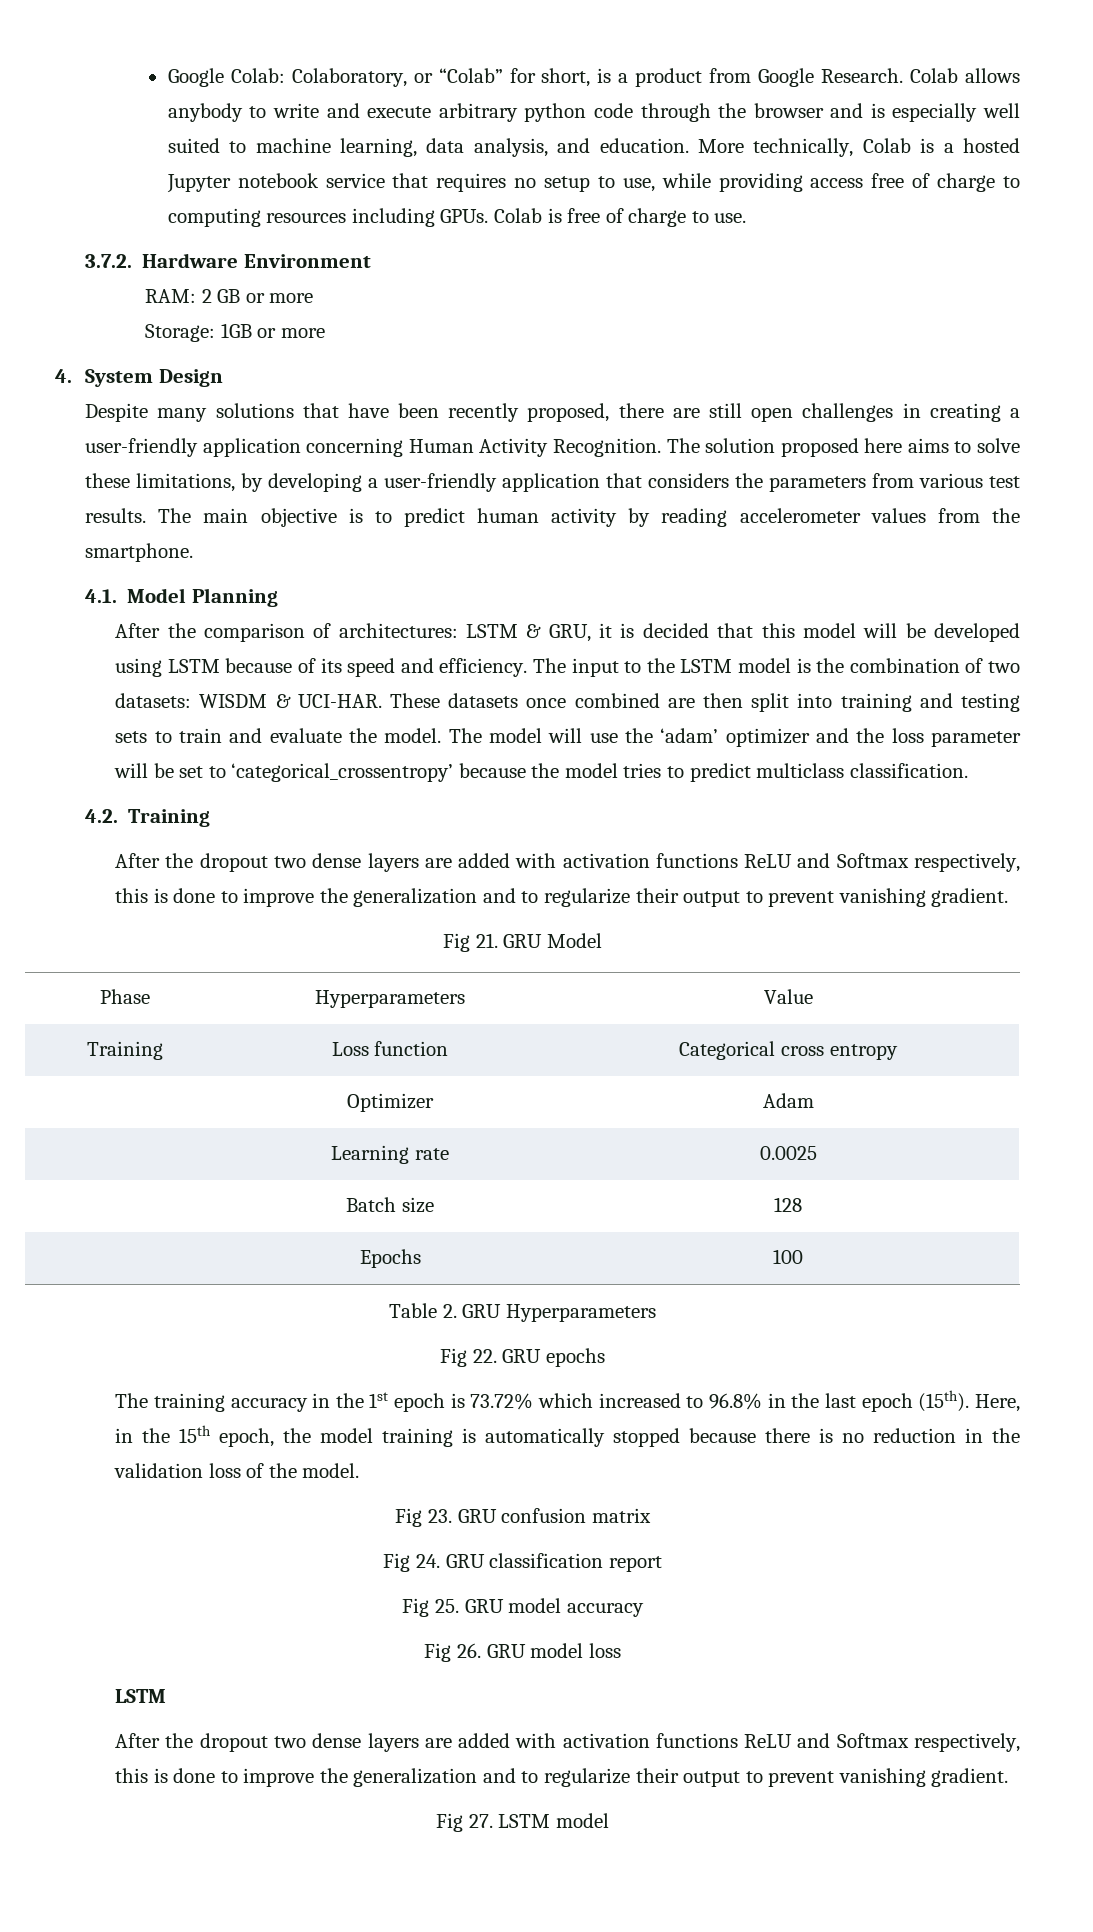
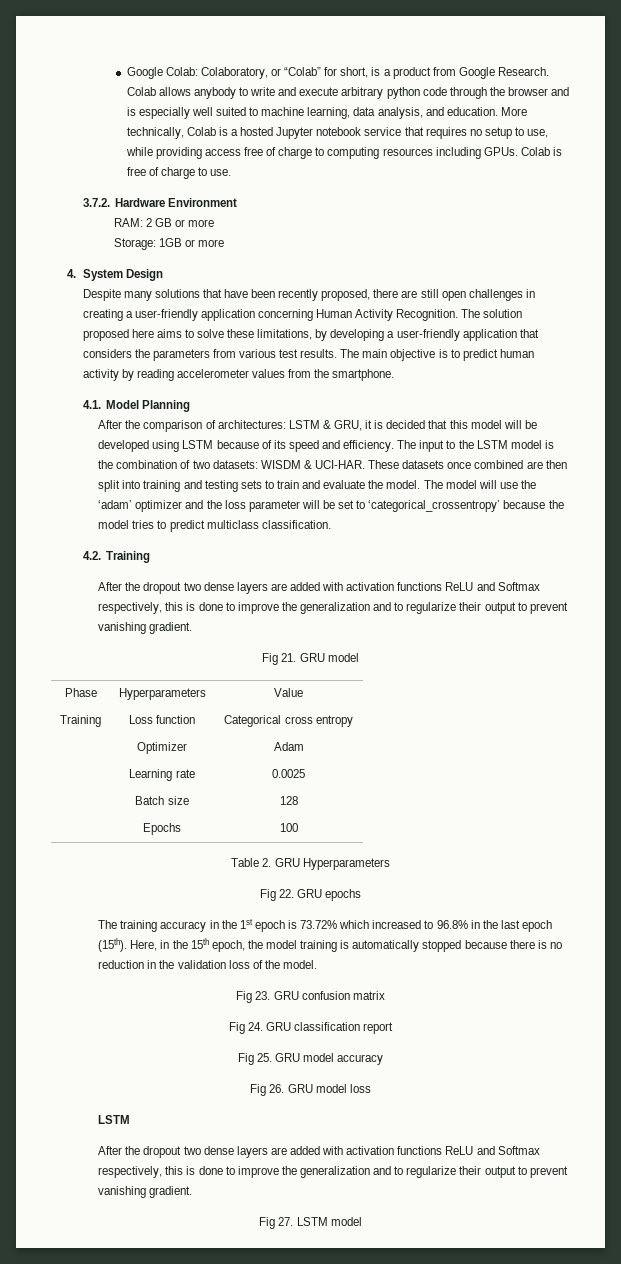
- Fig 21. GRU Model
+ Fig 21. GRU model

